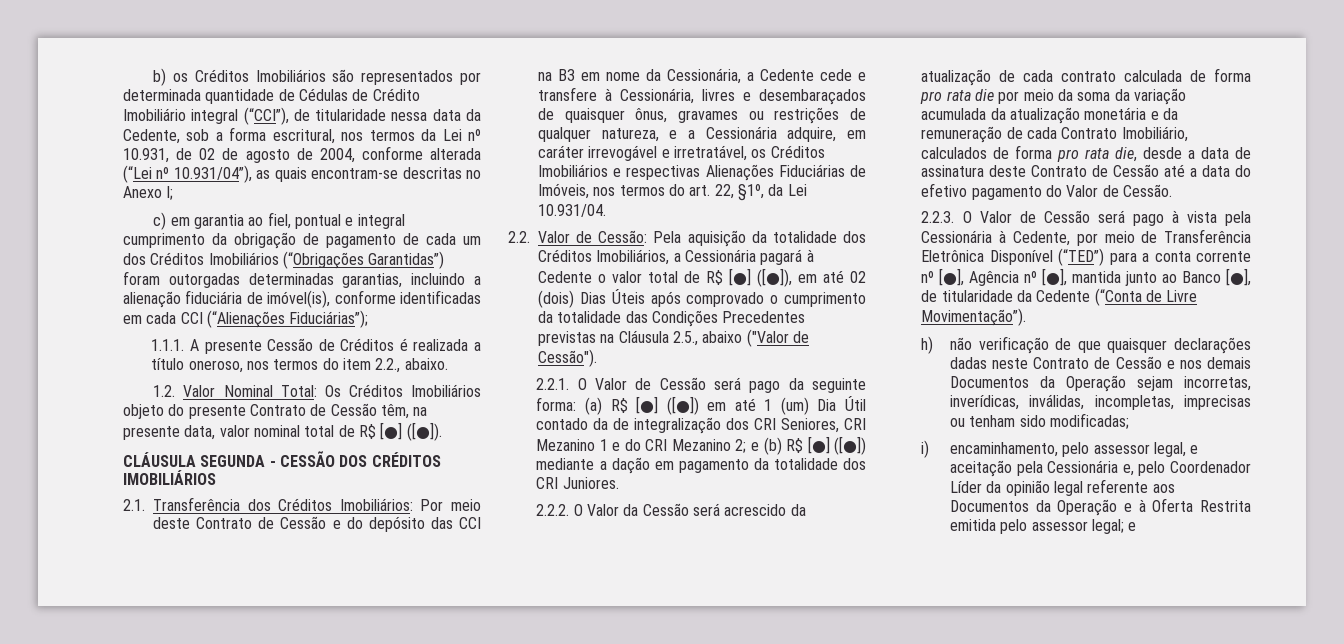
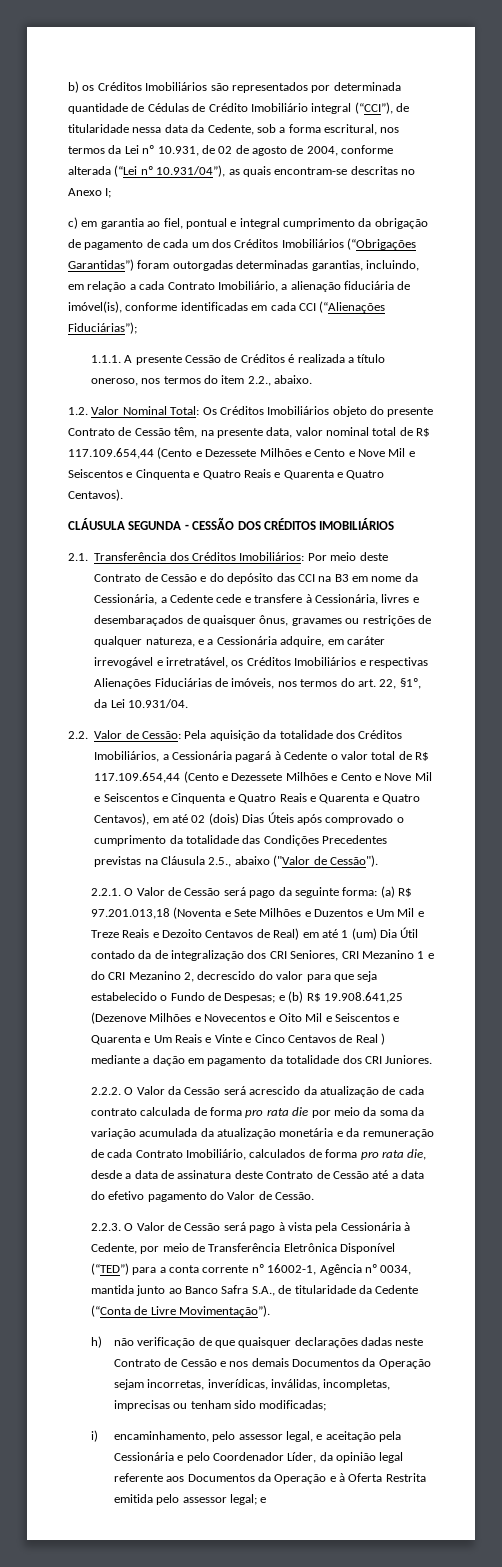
- c) em garantia ao fiel, pontual e integral cumprimento da obrigação de pagamento de cada um dos Créditos Imobiliários (“Obrigações Garantidas”) foram outorgadas determinadas garantias, incluindo a alienação fiduciária de imóvel(is), conforme identificadas em cada CCI (“Alienações Fiduciárias”);
+ c) em garantia ao fiel, pontual e integral cumprimento da obrigação de pagamento de cada um dos Créditos Imobiliários (“Obrigações Garantidas”) foram outorgadas determinadas garantias, incluindo, em relação a cada Contrato Imobiliário, a alienação fiduciária de imóvel(is), conforme identificadas em cada CCI (“Alienações Fiduciárias”);
- 1.2. Valor Nominal Total: Os Créditos Imobiliários objeto do presente Contrato de Cessão têm, na presente data, valor nominal total de R$ [●] ([●]).
+ 1.2. Valor Nominal Total: Os Créditos Imobiliários objeto do presente Contrato de Cessão têm, na presente data, valor nominal total de R$ 117.109.654,44 (Cento e Dezessete Milhões e Cento e Nove Mil e Seiscentos e Cinquenta e Quatro Reais e Quarenta e Quatro Centavos).
- Por meio deste Contrato de Cessão e do depósito das CCI na B3 em nome da Cessionária, a Cedente cede e transfere à Cessionária, livres e desembaraçados de quaisquer ônus, gravames ou restrições de qualquer natureza, e a Cessionária adquire, em caráter irrevogável e irretratável, os Créditos Imobiliários e respectivas Alienações Fiduciárias de Imóveis, nos termos do art. 22, §1º, da Lei 10.931/04.
+ Por meio deste Contrato de Cessão e do depósito das CCI na B3 em nome da Cessionária, a Cedente cede e transfere à Cessionária, livres e desembaraçados de quaisquer ônus, gravames ou restrições de qualquer natureza, e a Cessionária adquire, em caráter irrevogável e irretratável, os Créditos Imobiliários e respectivas Alienações Fiduciárias de imóveis, nos termos do art. 22, §1º, da Lei 10.931/04.
- 2.2. Valor de Cessão: Pela aquisição da totalidade dos Créditos Imobiliários, a Cessionária pagará à Cedente o valor total de R$ [●] ([●]), em até 02 (dois) Dias Úteis após comprovado o cumprimento da totalidade das Condições Precedentes previstas na Cláusula 2.5., abaixo ("Valor de Cessão").
+ 2.2. Valor de Cessão: Pela aquisição da totalidade dos Créditos Imobiliários, a Cessionária pagará à Cedente o valor total de R$ 117.109.654,44 (Cento e Dezessete Milhões e Cento e Nove Mil e Seiscentos e Cinquenta e Quatro Reais e Quarenta e Quatro Centavos), em até 02 (dois) Dias Úteis após comprovado o cumprimento da totalidade das Condições Precedentes previstas na Cláusula 2.5., abaixo ("Valor de Cessão").
- 2.2.1. O Valor de Cessão será pago da seguinte forma: (a) R$ [●] ([●]) em até 1 (um) Dia Útil contado da de integralização dos CRI Seniores, CRI Mezanino 1 e do CRI Mezanino 2; e (b) R$ [●] ([●]) mediante a dação em pagamento da totalidade dos CRI Juniores.
+ 2.2.1. O Valor de Cessão será pago da seguinte forma: (a) R$ 97.201.013,18 (Noventa e Sete Milhões e Duzentos e Um Mil e Treze Reais e Dezoito Centavos de Real) em até 1 (um) Dia Útil contado da de integralização dos CRI Seniores, CRI Mezanino 1 e do CRI Mezanino 2, decrescido do valor para que seja estabelecido o Fundo de Despesas; e (b) R$ 19.908.641,25 (Dezenove Milhões e Novecentos e Oito Mil e Seiscentos e Quarenta e Um Reais e Vinte e Cinco Centavos de Real ) mediante a dação em pagamento da totalidade dos CRI Juniores.
- 2.2.3. O Valor de Cessão será pago à vista pela Cessionária à Cedente, por meio de Transferência Eletrônica Disponível (“TED”) para a conta corrente nº [●], Agência nº [●], mantida junto ao Banco [●], de titularidade da Cedente (“Conta de Livre Movimentação”).
+ 2.2.3. O Valor de Cessão será pago à vista pela Cessionária à Cedente, por meio de Transferência Eletrônica Disponível (“TED”) para a conta corrente nº 16002-1, Agência nº 0034, mantida junto ao Banco Safra S.A., de titularidade da Cedente (“Conta de Livre Movimentação”).
- i) encaminhamento, pelo assessor legal, e aceitação pela Cessionária e, pelo Coordenador Líder da opinião legal referente aos Documentos da Operação e à Oferta Restrita emitida pelo assessor legal; e
+ i) encaminhamento, pelo assessor legal, e aceitação pela Cessionária e pelo Coordenador Líder, da opinião legal referente aos Documentos da Operação e à Oferta Restrita emitida pelo assessor legal; e

